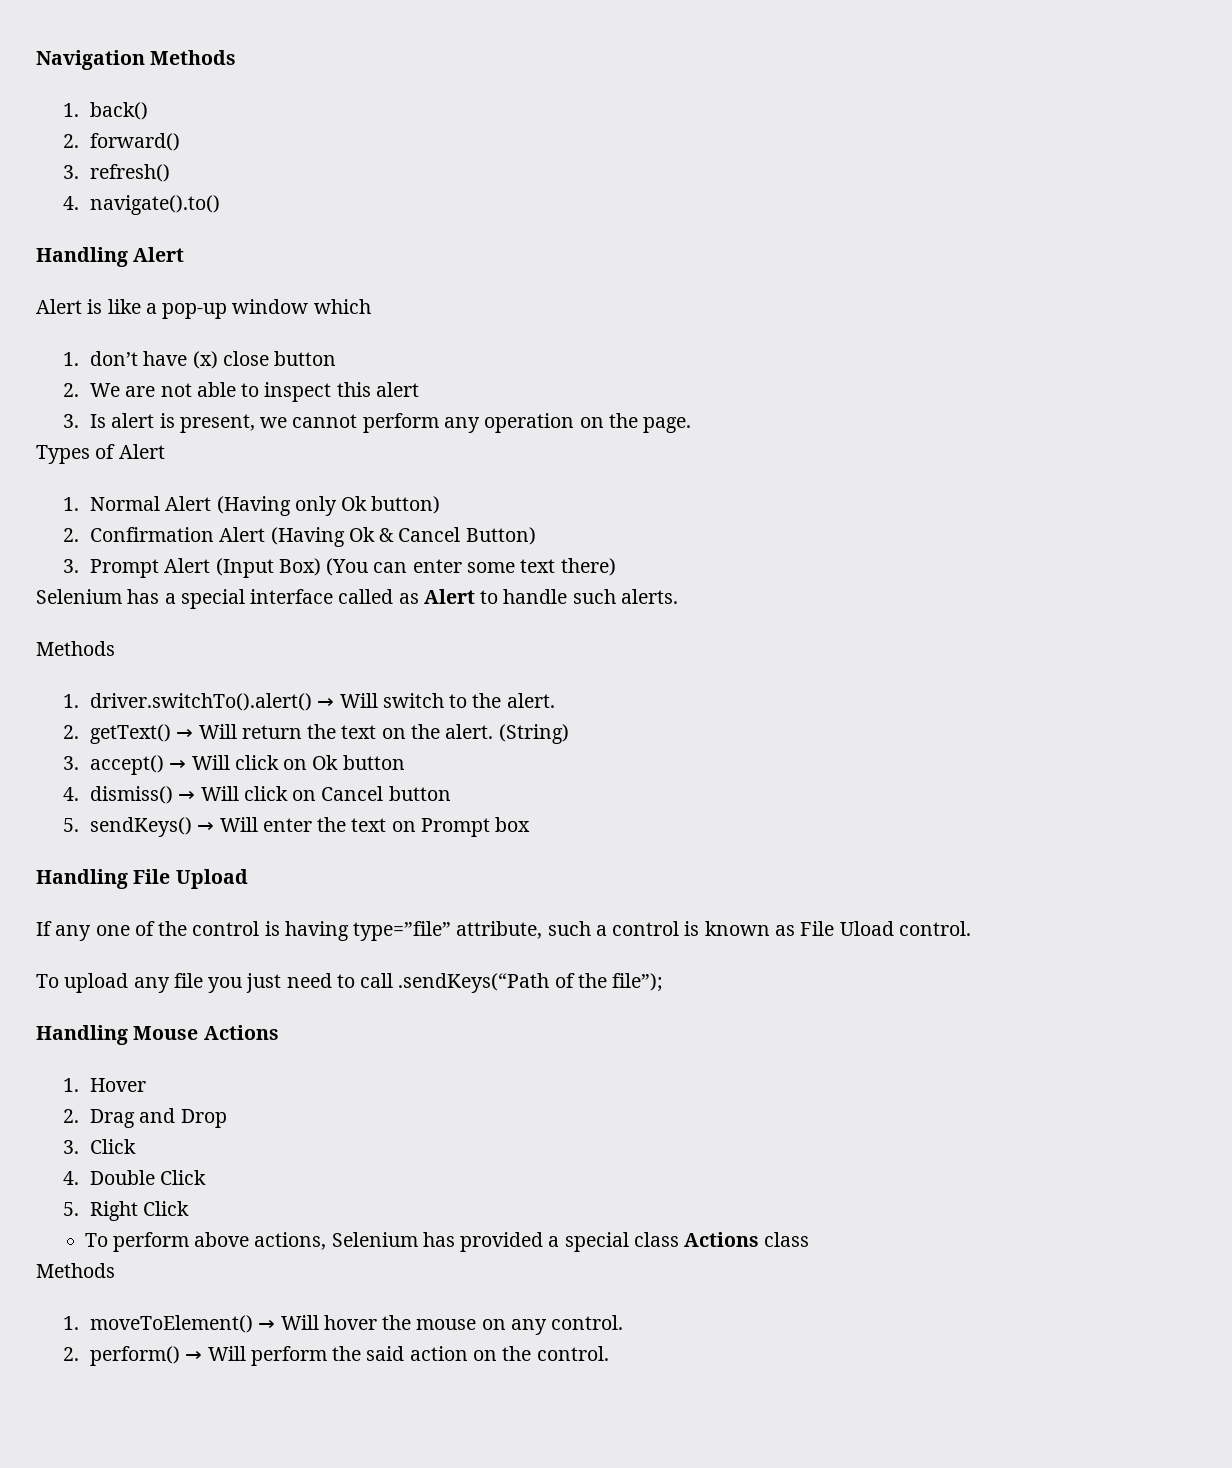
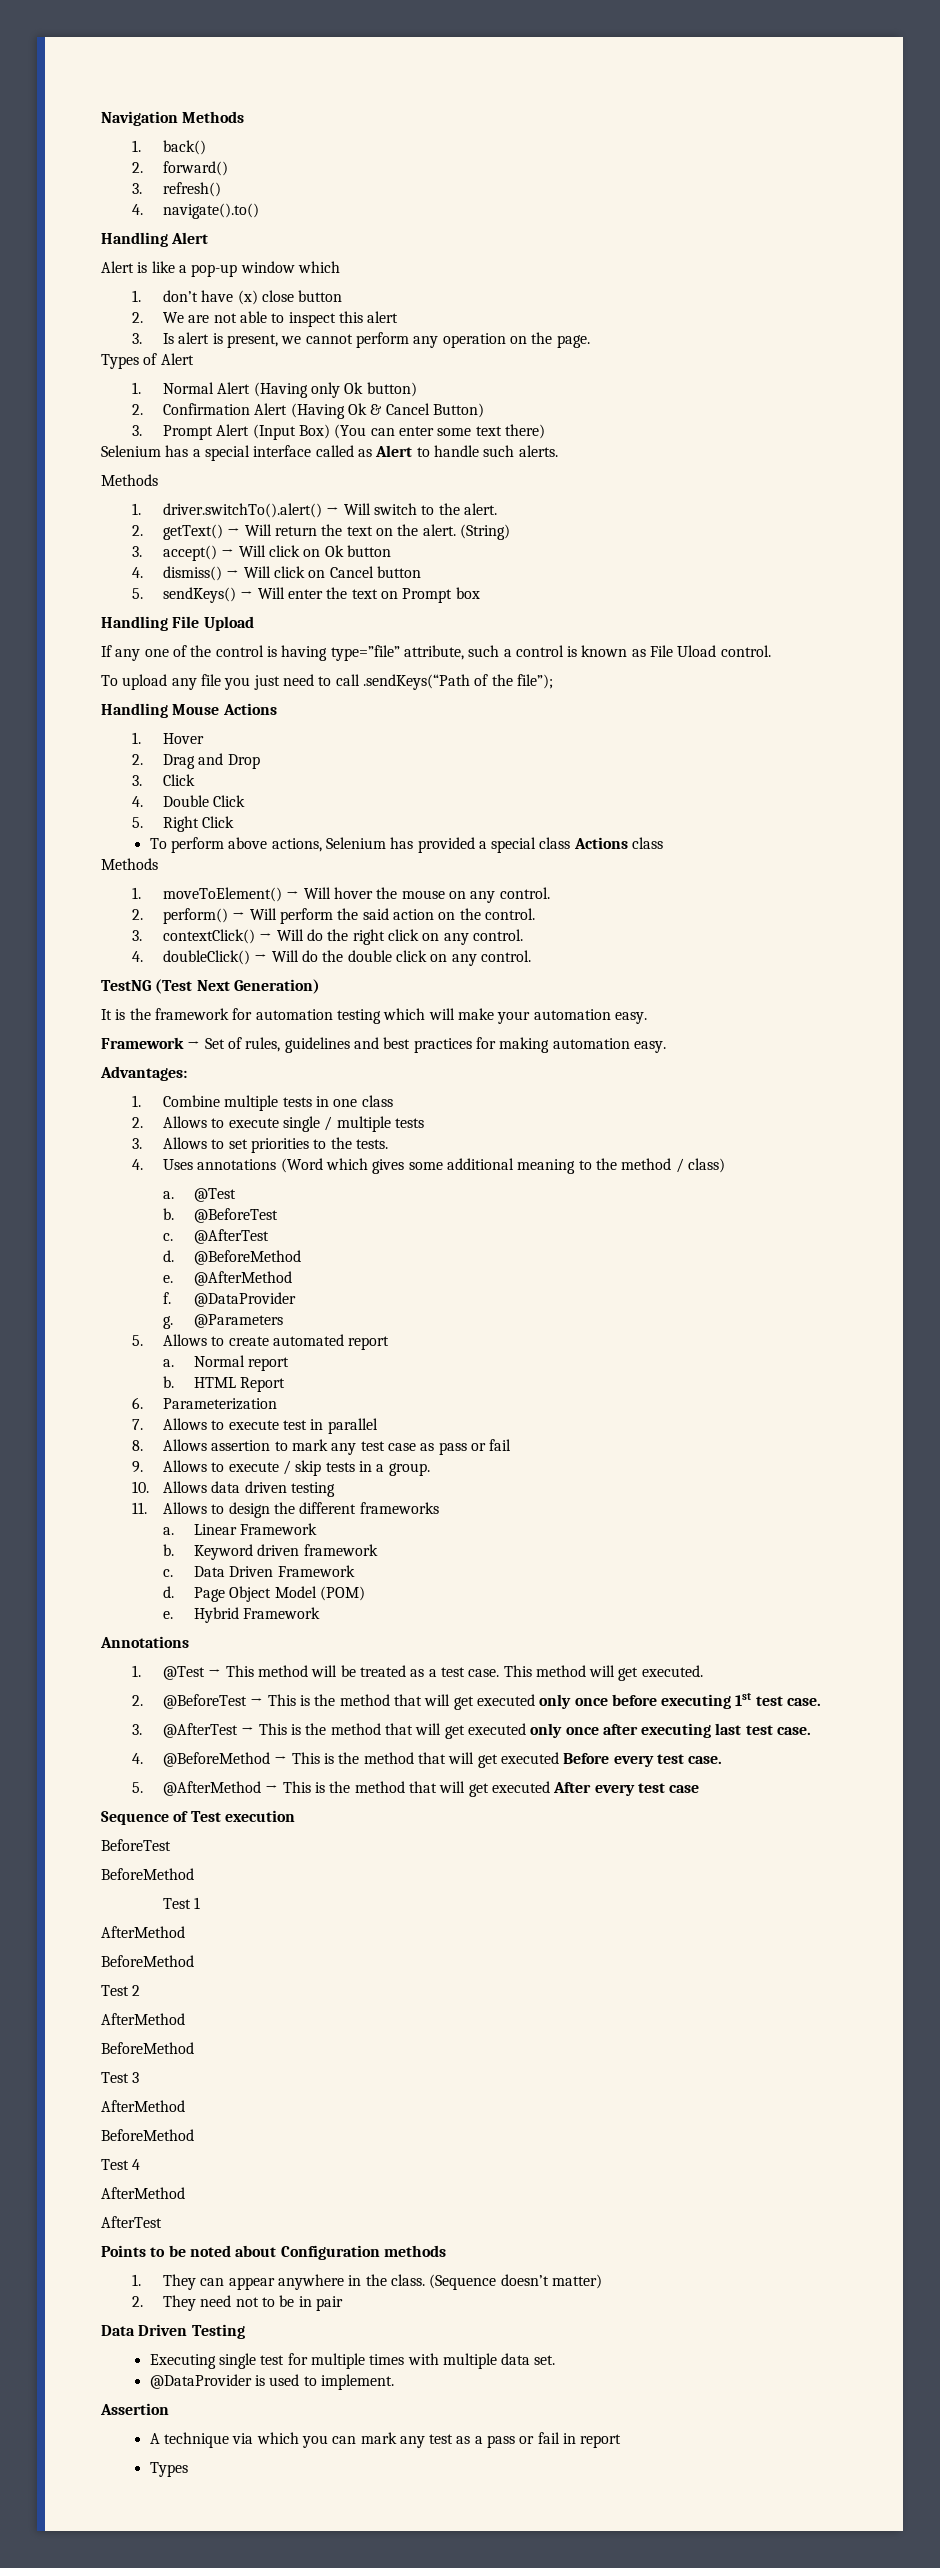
+ 3. contextClick() → Will do the right click on any control.
+ 4. doubleClick() → Will do the double click on any control.
+ TestNG (Test Next Generation)
+ It is the framework for automation testing which will make your automation easy.
+ Framework → Set of rules, guidelines and best practices for making automation easy.
+ Advantages:
+ 1. Combine multiple tests in one class
+ 2. Allows to execute single / multiple tests
+ 3. Allows to set priorities to the tests.
+ 4. Uses annotations (Word which gives some additional meaning to the method / class)
+ a. @Test
+ b. @BeforeTest
+ c. @AfterTest
+ d. @BeforeMethod
+ e. @AfterMethod
+ f. @DataProvider
+ g. @Parameters
+ 5. Allows to create automated report
+ a. Normal report
+ b. HTML Report
+ 6. Parameterization
+ 7. Allows to execute test in parallel
+ 8. Allows assertion to mark any test case as pass or fail
+ 9. Allows to execute / skip tests in a group.
+ 10. Allows data driven testing
+ 11. Allows to design the different frameworks
+ a. Linear Framework
+ b. Keyword driven framework
+ c. Data Driven Framework
+ d. Page Object Model (POM)
+ e. Hybrid Framework
+ Annotations
+ 1. @Test → This method will be treated as a test case. This method will get executed.
+ 2. @BeforeTest → This is the method that will get executed only once before executing 1st test case.
+ 3. @AfterTest → This is the method that will get executed only once after executing last test case.
+ 4. @BeforeMethod → This is the method that will get executed Before every test case.
+ 5. @AfterMethod → This is the method that will get executed After every test case
+ Sequence of Test execution
+ BeforeTest
+ BeforeMethod
+ Test 1
+ AfterMethod
+ BeforeMethod
+ Test 2
+ AfterMethod
+ BeforeMethod
+ Test 3
+ AfterMethod
+ BeforeMethod
+ Test 4
+ AfterMethod
+ AfterTest
+ Points to be noted about Configuration methods
+ 1. They can appear anywhere in the class. (Sequence doesn’t matter)
+ 2. They need not to be in pair
+ Data Driven Testing
+ Executing single test for multiple times with multiple data set.
+ @DataProvider is used to implement.
+ Assertion
+ A technique via which you can mark any test as a pass or fail in report
+ Types

